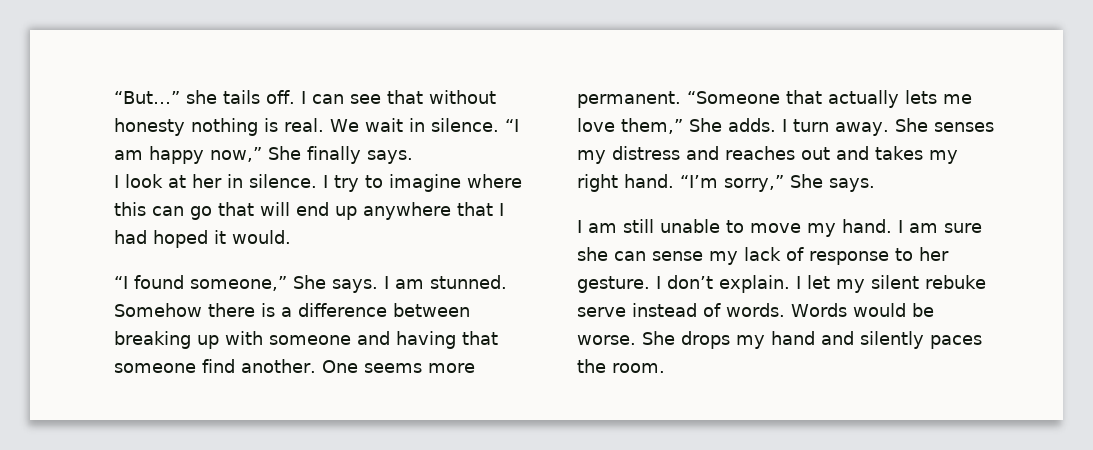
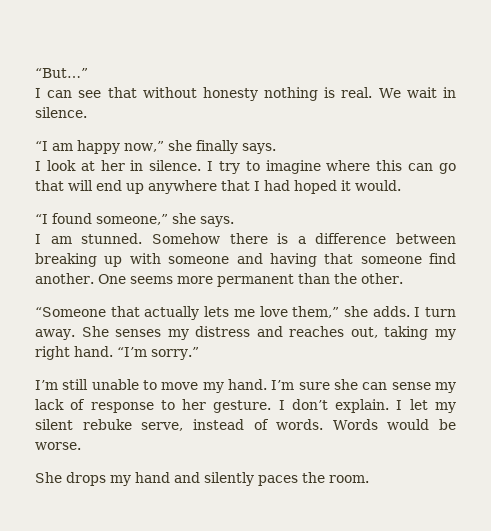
- “But…” she tails off. I can see that without honesty nothing is real.
+ “But…”
+ I can see that without honesty nothing is real.
- We wait in silence. “I am happy now,” She finally says.
+ We wait in silence.
+ “I am happy now,” she finally says.
- “I found someone,” She says. I am stunned.
+ “I found someone,” she says.
+ I am stunned.
- One seems more permanent. “Someone that actually lets me love them,” She adds.
+ One seems more permanent than the other.
+ “Someone that actually lets me love them,” she adds.
- She senses my distress and reaches out and takes my right hand.
+ She senses my distress and reaches out, taking my right hand.
- “I’m sorry,” She says.
- I am still unable to move my hand.
+ “I’m sorry.”
+ I’m still unable to move my hand.
- I am sure she can sense my lack of response to her gesture.
+ I’m sure she can sense my lack of response to her gesture.
- I let my silent rebuke serve instead of words.
+ I let my silent rebuke serve, instead of words.
- Words would be worse. She drops my hand and silently paces the room.
+ Words would be worse.
+ She drops my hand and silently paces the room.

